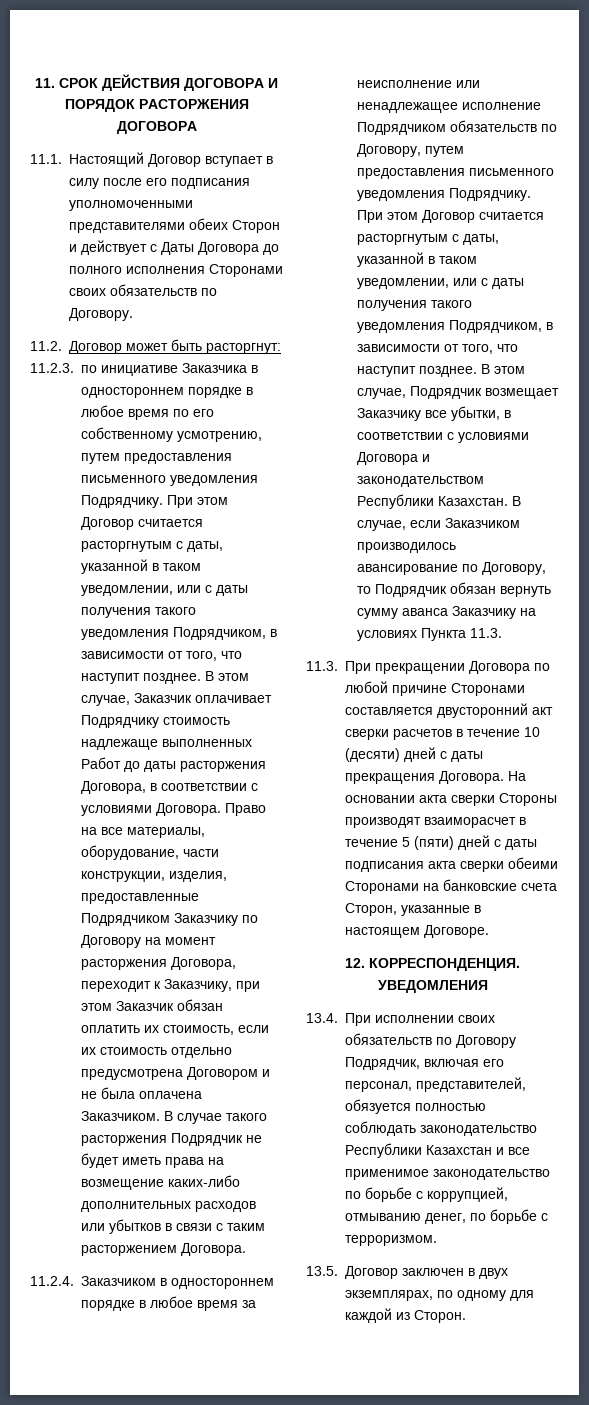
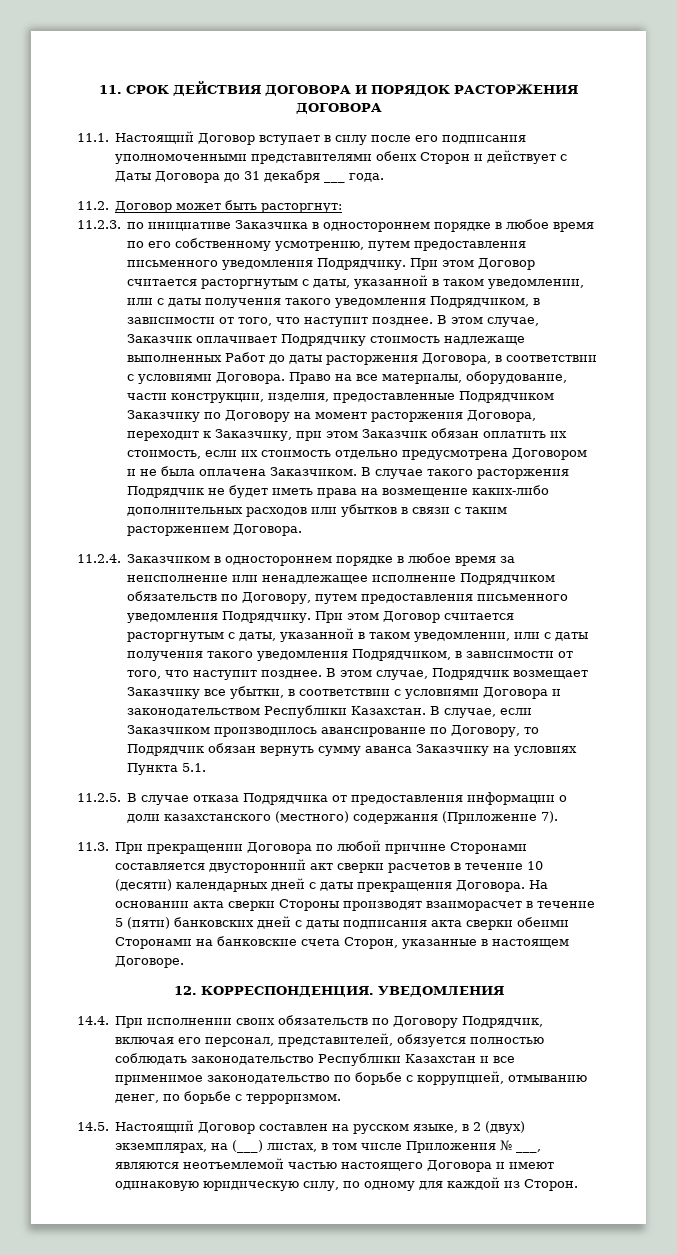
- 11.1. Настоящий Договор вступает в силу после его подписания уполномоченными представителями обеих Сторон и действует с Даты Договора до полного исполнения Сторонами своих обязательств по Договору.
+ 11.1. Настоящий Договор вступает в силу после его подписания уполномоченными представителями обеих Сторон и действует с Даты Договора до 31 декабря ___ года.
- В случае, если Заказчиком производилось авансирование по Договору, то Подрядчик обязан вернуть сумму аванса Заказчику на условиях Пункта 11.3.
+ В случае, если Заказчиком производилось авансирование по Договору, то Подрядчик обязан вернуть сумму аванса Заказчику на условиях Пункта 5.1.
+ 11.2.5. В случае отказа Подрядчика от предоставления информации о доли казахстанского (местного) содержания (Приложение 7).
- 11.3. При прекращении Договора по любой причине Сторонами составляется двусторонний акт сверки расчетов в течение 10 (десяти) дней с даты прекращения Договора.
+ 11.3. При прекращении Договора по любой причине Сторонами составляется двусторонний акт сверки расчетов в течение 10 (десяти) календарных дней с даты прекращения Договора.
- На основании акта сверки Стороны производят взаиморасчет в течение 5 (пяти) дней с даты подписания акта сверки обеими Сторонами на банковские счета Сторон, указанные в настоящем Договоре.
+ На основании акта сверки Стороны производят взаиморасчет в течение 5 (пяти) банковских дней с даты подписания акта сверки обеими Сторонами на банковские счета Сторон, указанные в настоящем Договоре.
- 13.4. При исполнении своих обязательств по Договору Подрядчик, включая его персонал, представителей, обязуется полностью соблюдать законодательство Республики Казахстан и все применимое законодательство по борьбе с коррупцией, отмыванию денег, по борьбе с терроризмом.
+ 14.4. При исполнении своих обязательств по Договору Подрядчик, включая его персонал, представителей, обязуется полностью соблюдать законодательство Республики Казахстан и все применимое законодательство по борьбе с коррупцией, отмыванию денег, по борьбе с терроризмом.
- 13.5. Договор заключен в двух экземплярах, по одному для каждой из Сторон.
+ 14.5. Настоящий Договор составлен на русском языке, в 2 (двух) экземплярах, на (___) листах, в том числе Приложения № ___, являются неотъемлемой частью настоящего Договора и имеют одинаковую юридическую силу, по одному для каждой из Сторон.

